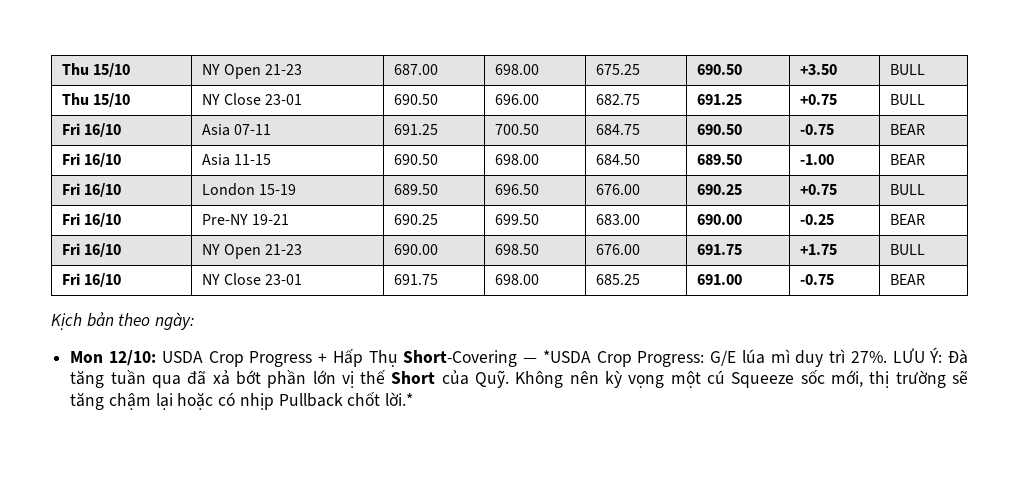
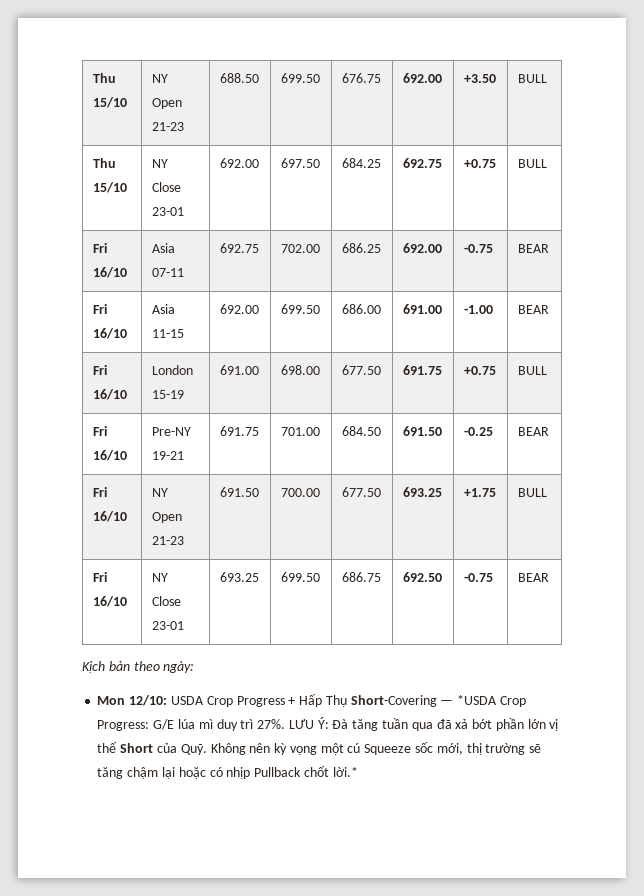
- Thu 15/10 | NY Open 21-23 | 687.00 | 698.00 | 675.25 | 690.50 | +3.50 | BULL
+ Thu 15/10 | NY Open 21-23 | 688.50 | 699.50 | 676.75 | 692.00 | +3.50 | BULL
- Thu 15/10 | NY Close 23-01 | 690.50 | 696.00 | 682.75 | 691.25 | +0.75 | BULL
+ Thu 15/10 | NY Close 23-01 | 692.00 | 697.50 | 684.25 | 692.75 | +0.75 | BULL
- Fri 16/10 | Asia 07-11 | 691.25 | 700.50 | 684.75 | 690.50 | -0.75 | BEAR
+ Fri 16/10 | Asia 07-11 | 692.75 | 702.00 | 686.25 | 692.00 | -0.75 | BEAR
- Fri 16/10 | Asia 11-15 | 690.50 | 698.00 | 684.50 | 689.50 | -1.00 | BEAR
+ Fri 16/10 | Asia 11-15 | 692.00 | 699.50 | 686.00 | 691.00 | -1.00 | BEAR
- Fri 16/10 | London 15-19 | 689.50 | 696.50 | 676.00 | 690.25 | +0.75 | BULL
+ Fri 16/10 | London 15-19 | 691.00 | 698.00 | 677.50 | 691.75 | +0.75 | BULL
- Fri 16/10 | Pre-NY 19-21 | 690.25 | 699.50 | 683.00 | 690.00 | -0.25 | BEAR
+ Fri 16/10 | Pre-NY 19-21 | 691.75 | 701.00 | 684.50 | 691.50 | -0.25 | BEAR
- Fri 16/10 | NY Open 21-23 | 690.00 | 698.50 | 676.00 | 691.75 | +1.75 | BULL
+ Fri 16/10 | NY Open 21-23 | 691.50 | 700.00 | 677.50 | 693.25 | +1.75 | BULL
- Fri 16/10 | NY Close 23-01 | 691.75 | 698.00 | 685.25 | 691.00 | -0.75 | BEAR
+ Fri 16/10 | NY Close 23-01 | 693.25 | 699.50 | 686.75 | 692.50 | -0.75 | BEAR

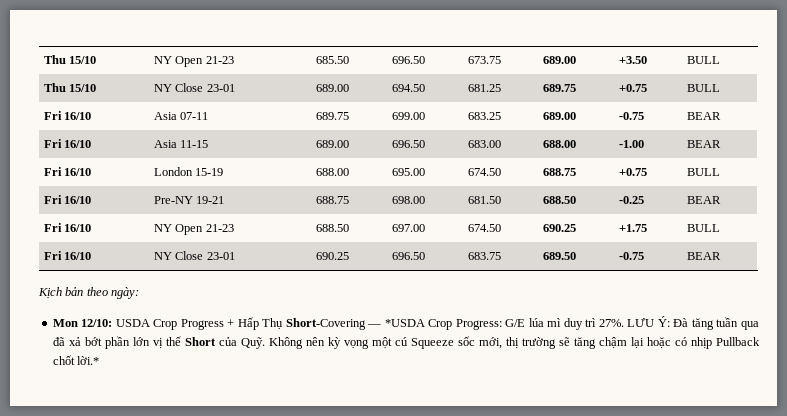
- Thu 15/10 | NY Open 21-23 | 688.50 | 699.50 | 676.75 | 692.00 | +3.50 | BULL
+ Thu 15/10 | NY Open 21-23 | 685.50 | 696.50 | 673.75 | 689.00 | +3.50 | BULL
- Thu 15/10 | NY Close 23-01 | 692.00 | 697.50 | 684.25 | 692.75 | +0.75 | BULL
+ Thu 15/10 | NY Close 23-01 | 689.00 | 694.50 | 681.25 | 689.75 | +0.75 | BULL
- Fri 16/10 | Asia 07-11 | 692.75 | 702.00 | 686.25 | 692.00 | -0.75 | BEAR
+ Fri 16/10 | Asia 07-11 | 689.75 | 699.00 | 683.25 | 689.00 | -0.75 | BEAR
- Fri 16/10 | Asia 11-15 | 692.00 | 699.50 | 686.00 | 691.00 | -1.00 | BEAR
+ Fri 16/10 | Asia 11-15 | 689.00 | 696.50 | 683.00 | 688.00 | -1.00 | BEAR
- Fri 16/10 | London 15-19 | 691.00 | 698.00 | 677.50 | 691.75 | +0.75 | BULL
+ Fri 16/10 | London 15-19 | 688.00 | 695.00 | 674.50 | 688.75 | +0.75 | BULL
- Fri 16/10 | Pre-NY 19-21 | 691.75 | 701.00 | 684.50 | 691.50 | -0.25 | BEAR
+ Fri 16/10 | Pre-NY 19-21 | 688.75 | 698.00 | 681.50 | 688.50 | -0.25 | BEAR
- Fri 16/10 | NY Open 21-23 | 691.50 | 700.00 | 677.50 | 693.25 | +1.75 | BULL
+ Fri 16/10 | NY Open 21-23 | 688.50 | 697.00 | 674.50 | 690.25 | +1.75 | BULL
- Fri 16/10 | NY Close 23-01 | 693.25 | 699.50 | 686.75 | 692.50 | -0.75 | BEAR
+ Fri 16/10 | NY Close 23-01 | 690.25 | 696.50 | 683.75 | 689.50 | -0.75 | BEAR

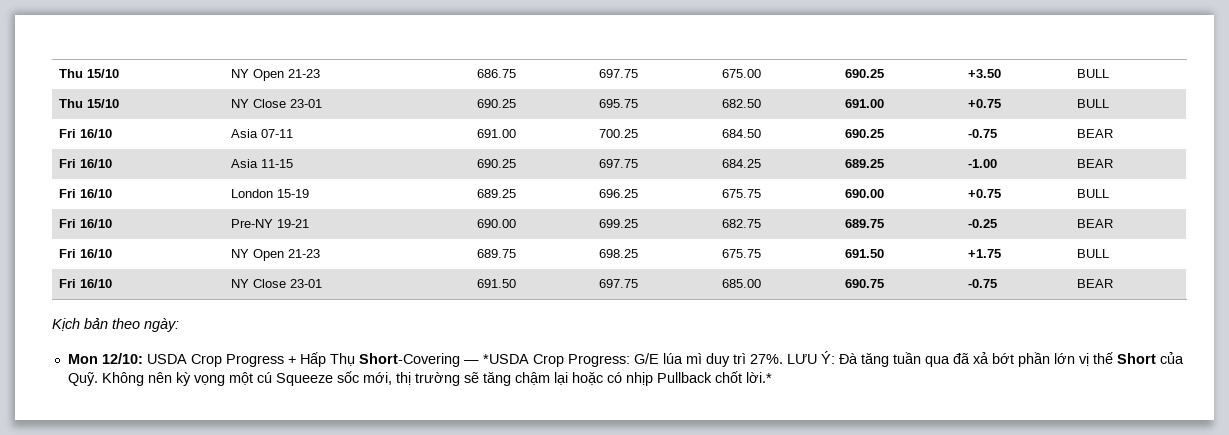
- Thu 15/10 | NY Open 21-23 | 685.50 | 696.50 | 673.75 | 689.00 | +3.50 | BULL
+ Thu 15/10 | NY Open 21-23 | 686.75 | 697.75 | 675.00 | 690.25 | +3.50 | BULL
- Thu 15/10 | NY Close 23-01 | 689.00 | 694.50 | 681.25 | 689.75 | +0.75 | BULL
+ Thu 15/10 | NY Close 23-01 | 690.25 | 695.75 | 682.50 | 691.00 | +0.75 | BULL
- Fri 16/10 | Asia 07-11 | 689.75 | 699.00 | 683.25 | 689.00 | -0.75 | BEAR
+ Fri 16/10 | Asia 07-11 | 691.00 | 700.25 | 684.50 | 690.25 | -0.75 | BEAR
- Fri 16/10 | Asia 11-15 | 689.00 | 696.50 | 683.00 | 688.00 | -1.00 | BEAR
+ Fri 16/10 | Asia 11-15 | 690.25 | 697.75 | 684.25 | 689.25 | -1.00 | BEAR
- Fri 16/10 | London 15-19 | 688.00 | 695.00 | 674.50 | 688.75 | +0.75 | BULL
+ Fri 16/10 | London 15-19 | 689.25 | 696.25 | 675.75 | 690.00 | +0.75 | BULL
- Fri 16/10 | Pre-NY 19-21 | 688.75 | 698.00 | 681.50 | 688.50 | -0.25 | BEAR
+ Fri 16/10 | Pre-NY 19-21 | 690.00 | 699.25 | 682.75 | 689.75 | -0.25 | BEAR
- Fri 16/10 | NY Open 21-23 | 688.50 | 697.00 | 674.50 | 690.25 | +1.75 | BULL
+ Fri 16/10 | NY Open 21-23 | 689.75 | 698.25 | 675.75 | 691.50 | +1.75 | BULL
- Fri 16/10 | NY Close 23-01 | 690.25 | 696.50 | 683.75 | 689.50 | -0.75 | BEAR
+ Fri 16/10 | NY Close 23-01 | 691.50 | 697.75 | 685.00 | 690.75 | -0.75 | BEAR

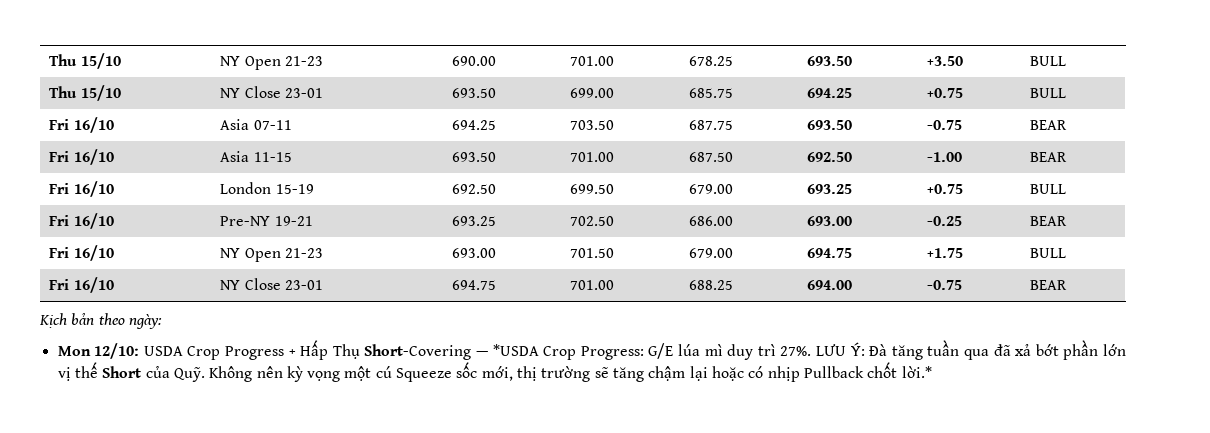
- Thu 15/10 | NY Open 21-23 | 686.75 | 697.75 | 675.00 | 690.25 | +3.50 | BULL
+ Thu 15/10 | NY Open 21-23 | 690.00 | 701.00 | 678.25 | 693.50 | +3.50 | BULL
- Thu 15/10 | NY Close 23-01 | 690.25 | 695.75 | 682.50 | 691.00 | +0.75 | BULL
+ Thu 15/10 | NY Close 23-01 | 693.50 | 699.00 | 685.75 | 694.25 | +0.75 | BULL
- Fri 16/10 | Asia 07-11 | 691.00 | 700.25 | 684.50 | 690.25 | -0.75 | BEAR
+ Fri 16/10 | Asia 07-11 | 694.25 | 703.50 | 687.75 | 693.50 | -0.75 | BEAR
- Fri 16/10 | Asia 11-15 | 690.25 | 697.75 | 684.25 | 689.25 | -1.00 | BEAR
+ Fri 16/10 | Asia 11-15 | 693.50 | 701.00 | 687.50 | 692.50 | -1.00 | BEAR
- Fri 16/10 | London 15-19 | 689.25 | 696.25 | 675.75 | 690.00 | +0.75 | BULL
+ Fri 16/10 | London 15-19 | 692.50 | 699.50 | 679.00 | 693.25 | +0.75 | BULL
- Fri 16/10 | Pre-NY 19-21 | 690.00 | 699.25 | 682.75 | 689.75 | -0.25 | BEAR
+ Fri 16/10 | Pre-NY 19-21 | 693.25 | 702.50 | 686.00 | 693.00 | -0.25 | BEAR
- Fri 16/10 | NY Open 21-23 | 689.75 | 698.25 | 675.75 | 691.50 | +1.75 | BULL
+ Fri 16/10 | NY Open 21-23 | 693.00 | 701.50 | 679.00 | 694.75 | +1.75 | BULL
- Fri 16/10 | NY Close 23-01 | 691.50 | 697.75 | 685.00 | 690.75 | -0.75 | BEAR
+ Fri 16/10 | NY Close 23-01 | 694.75 | 701.00 | 688.25 | 694.00 | -0.75 | BEAR

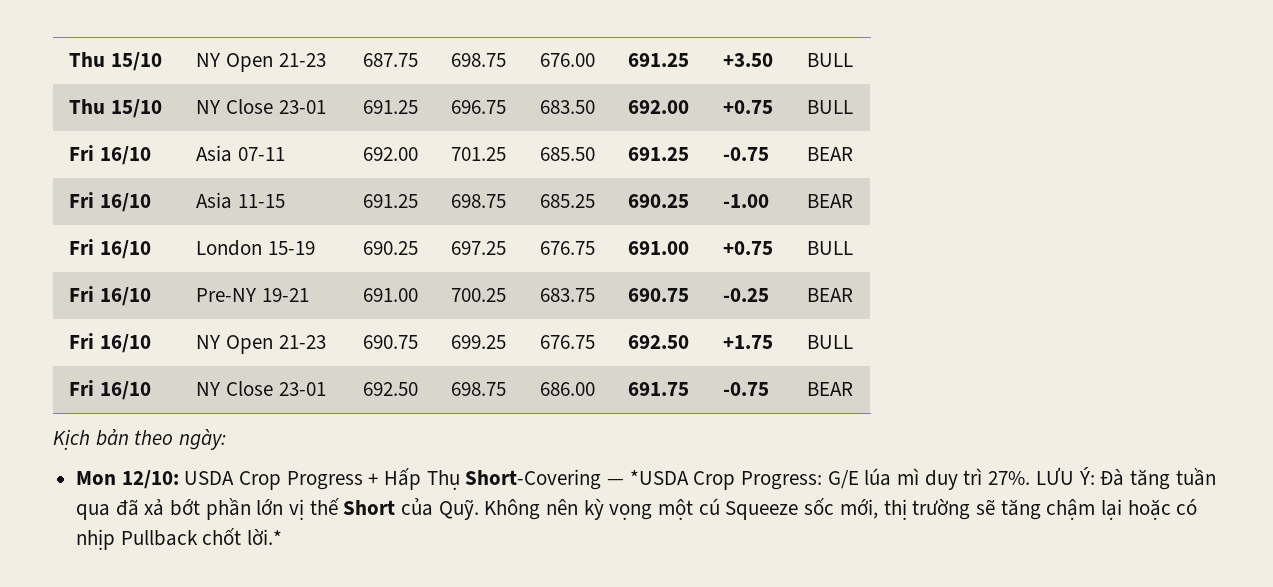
- Thu 15/10 | NY Open 21-23 | 690.00 | 701.00 | 678.25 | 693.50 | +3.50 | BULL
+ Thu 15/10 | NY Open 21-23 | 687.75 | 698.75 | 676.00 | 691.25 | +3.50 | BULL
- Thu 15/10 | NY Close 23-01 | 693.50 | 699.00 | 685.75 | 694.25 | +0.75 | BULL
+ Thu 15/10 | NY Close 23-01 | 691.25 | 696.75 | 683.50 | 692.00 | +0.75 | BULL
- Fri 16/10 | Asia 07-11 | 694.25 | 703.50 | 687.75 | 693.50 | -0.75 | BEAR
+ Fri 16/10 | Asia 07-11 | 692.00 | 701.25 | 685.50 | 691.25 | -0.75 | BEAR
- Fri 16/10 | Asia 11-15 | 693.50 | 701.00 | 687.50 | 692.50 | -1.00 | BEAR
+ Fri 16/10 | Asia 11-15 | 691.25 | 698.75 | 685.25 | 690.25 | -1.00 | BEAR
- Fri 16/10 | London 15-19 | 692.50 | 699.50 | 679.00 | 693.25 | +0.75 | BULL
+ Fri 16/10 | London 15-19 | 690.25 | 697.25 | 676.75 | 691.00 | +0.75 | BULL
- Fri 16/10 | Pre-NY 19-21 | 693.25 | 702.50 | 686.00 | 693.00 | -0.25 | BEAR
+ Fri 16/10 | Pre-NY 19-21 | 691.00 | 700.25 | 683.75 | 690.75 | -0.25 | BEAR
- Fri 16/10 | NY Open 21-23 | 693.00 | 701.50 | 679.00 | 694.75 | +1.75 | BULL
+ Fri 16/10 | NY Open 21-23 | 690.75 | 699.25 | 676.75 | 692.50 | +1.75 | BULL
- Fri 16/10 | NY Close 23-01 | 694.75 | 701.00 | 688.25 | 694.00 | -0.75 | BEAR
+ Fri 16/10 | NY Close 23-01 | 692.50 | 698.75 | 686.00 | 691.75 | -0.75 | BEAR

